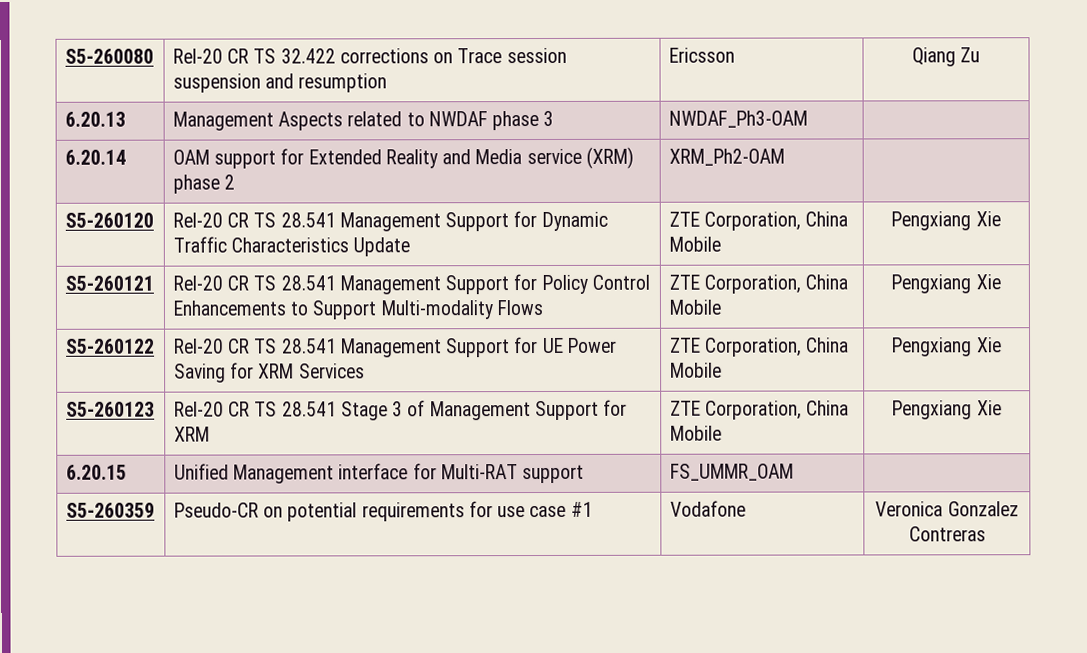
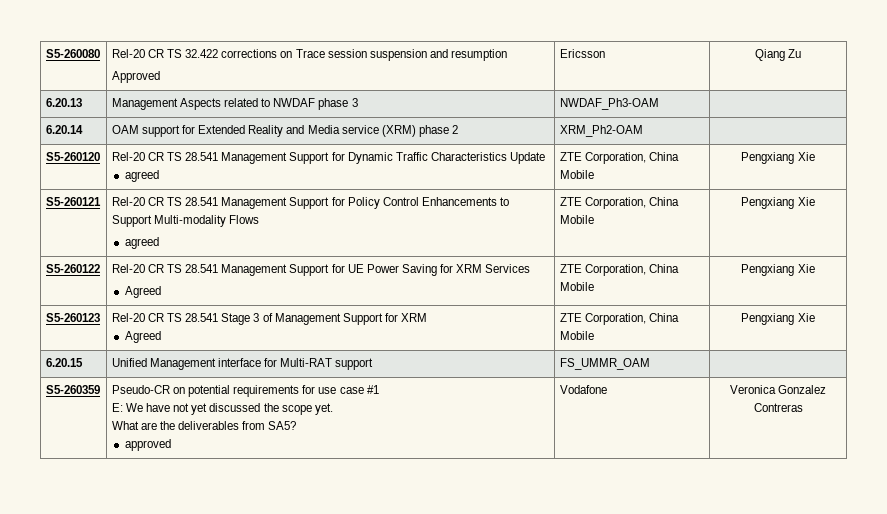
- S5-260080 | Rel-20 CR TS 32.422 corrections on Trace session suspension and resumption | Ericsson | Qiang Zu
+ S5-260080 | Rel-20 CR TS 32.422 corrections on Trace session suspension and resumption
+ Approved | Ericsson | Qiang Zu
- S5-260120 | Rel-20 CR TS 28.541 Management Support for Dynamic Traffic Characteristics Update | ZTE Corporation, China Mobile | Pengxiang Xie
+ S5-260120 | Rel-20 CR TS 28.541 Management Support for Dynamic Traffic Characteristics Update
+ agreed | ZTE Corporation, China Mobile | Pengxiang Xie
- S5-260121 | Rel-20 CR TS 28.541 Management Support for Policy Control Enhancements to Support Multi-modality Flows | ZTE Corporation, China Mobile | Pengxiang Xie
+ S5-260121 | Rel-20 CR TS 28.541 Management Support for Policy Control Enhancements to Support Multi-modality Flows
+ agreed | ZTE Corporation, China Mobile | Pengxiang Xie
- S5-260122 | Rel-20 CR TS 28.541 Management Support for UE Power Saving for XRM Services | ZTE Corporation, China Mobile | Pengxiang Xie
+ S5-260122 | Rel-20 CR TS 28.541 Management Support for UE Power Saving for XRM Services
+ Agreed | ZTE Corporation, China Mobile | Pengxiang Xie
- S5-260123 | Rel-20 CR TS 28.541 Stage 3 of Management Support for XRM | ZTE Corporation, China Mobile | Pengxiang Xie
+ S5-260123 | Rel-20 CR TS 28.541 Stage 3 of Management Support for XRM
+ Agreed | ZTE Corporation, China Mobile | Pengxiang Xie
- S5-260359 | Pseudo-CR on potential requirements for use case #1 | Vodafone | Veronica Gonzalez Contreras
+ S5-260359 | Pseudo-CR on potential requirements for use case #1
+ E: We have not yet discussed the scope yet.
+ What are the deliverables from SA5?
+ approved | Vodafone | Veronica Gonzalez Contreras

